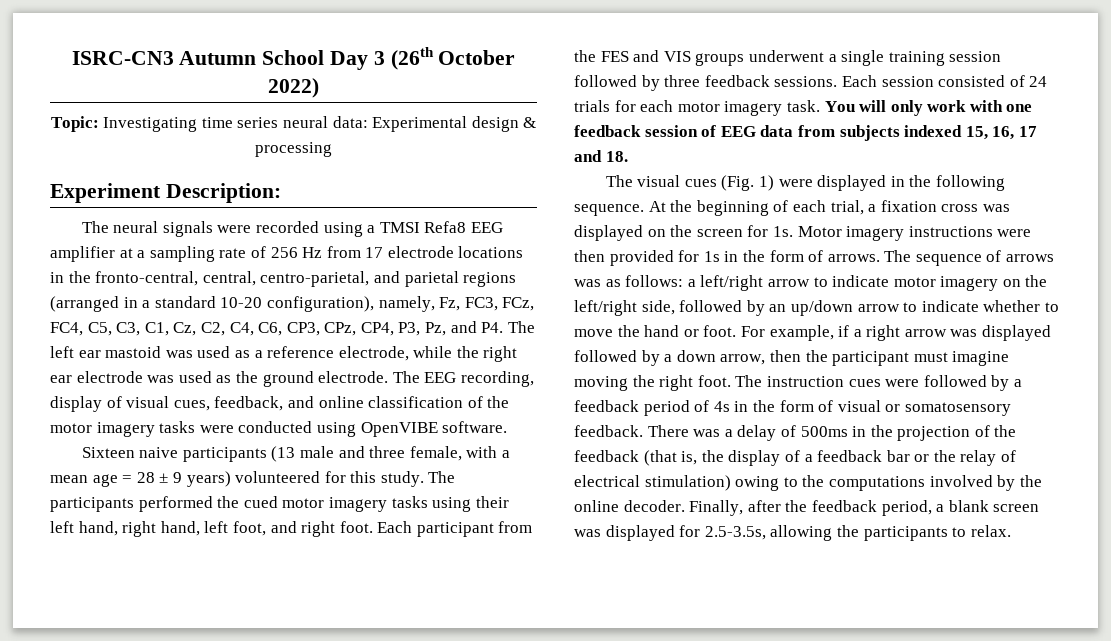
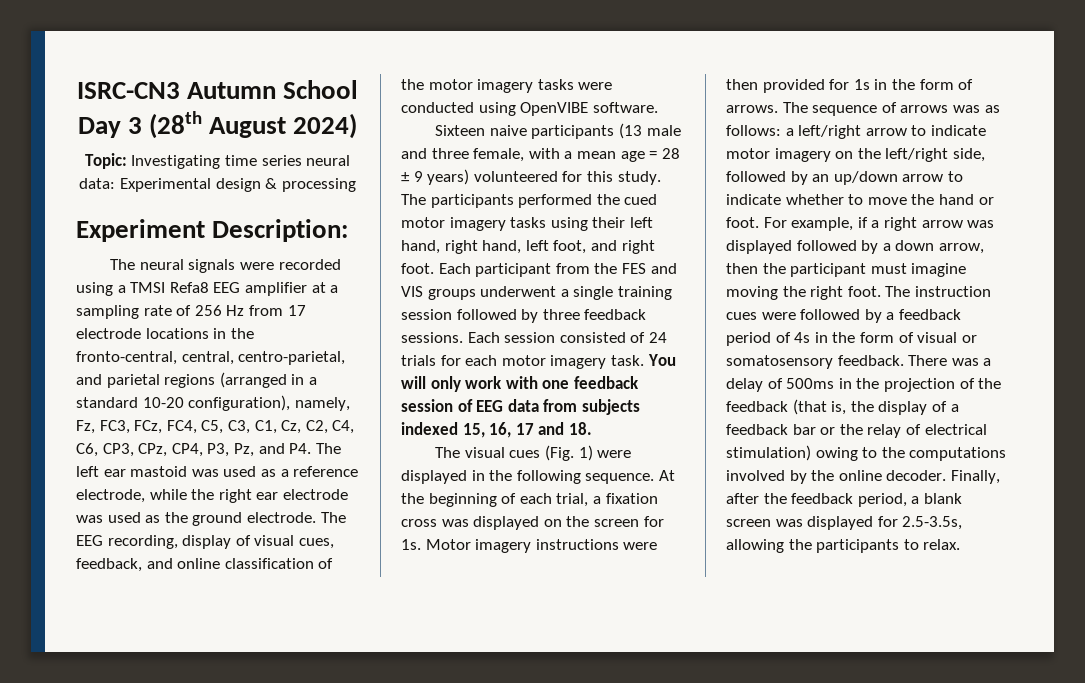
- ISRC-CN3 Autumn School Day 3 (26th October 2022)
+ ISRC-CN3 Autumn School Day 3 (28th August 2024)

